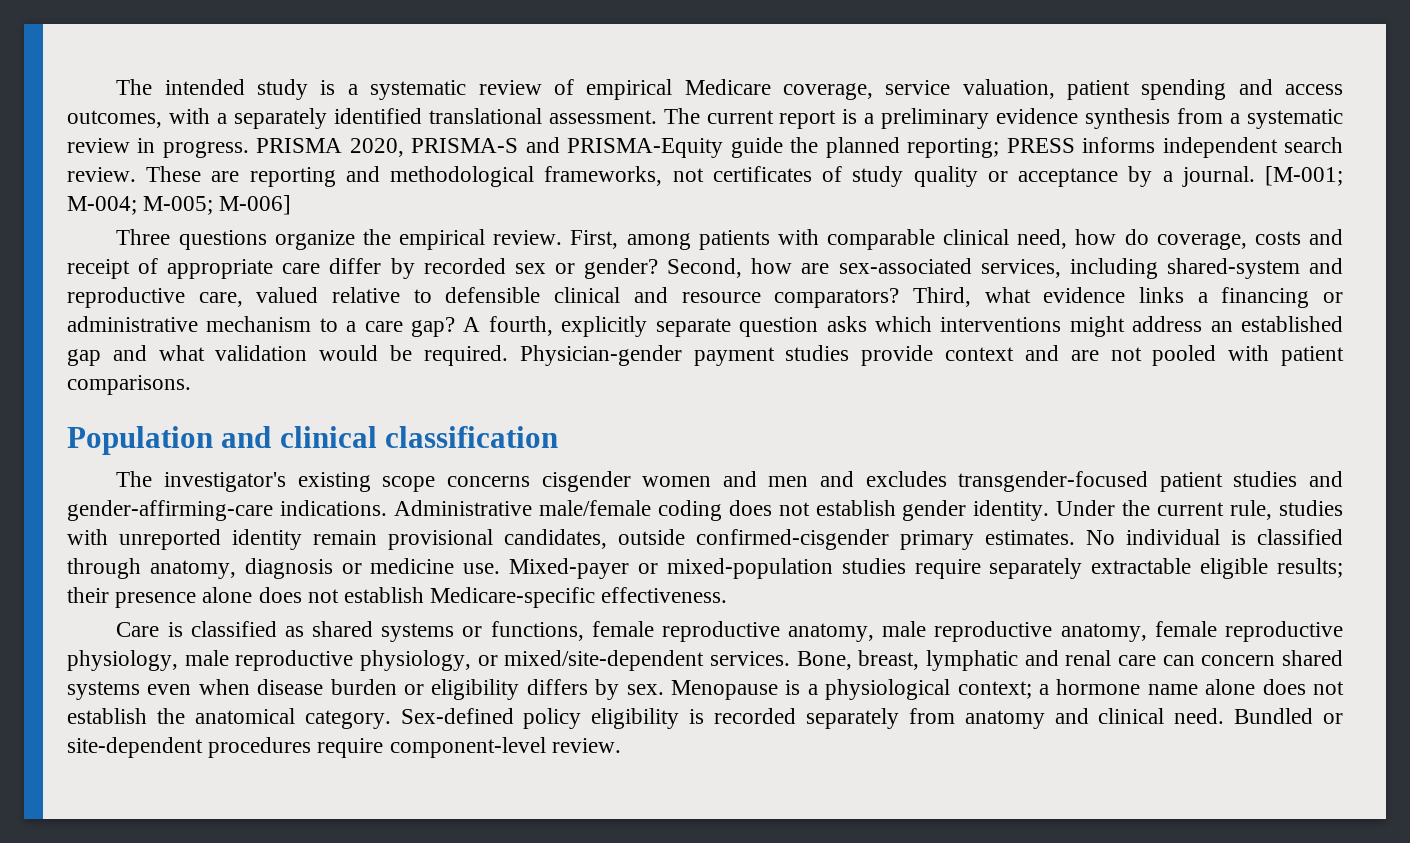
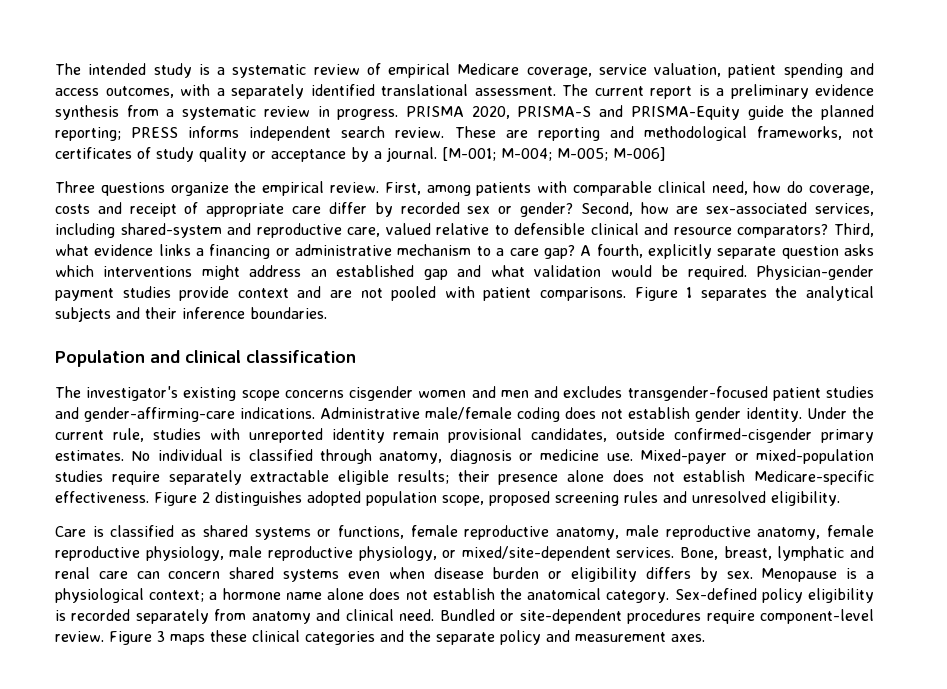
+ Figure 1 separates the analytical subjects and their inference boundaries.
+ Figure 2 distinguishes adopted population scope, proposed screening rules and unresolved eligibility.
+ Figure 3 maps these clinical categories and the separate policy and measurement axes.

